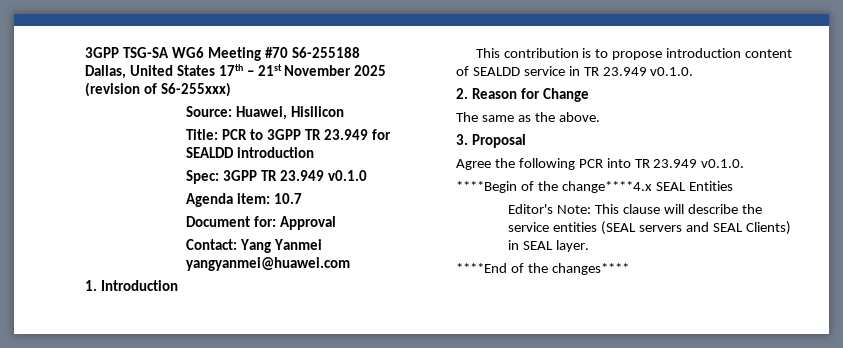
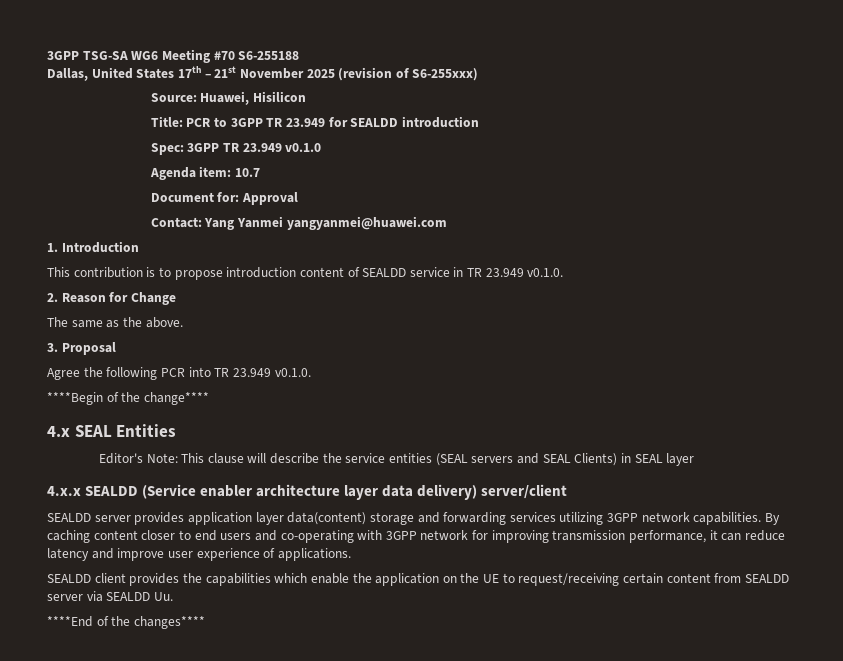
- ****Begin of the change****4.x SEAL Entities
+ ****Begin of the change****
+ 4.x SEAL Entities
- Editor's Note: This clause will describe the service entities (SEAL servers and SEAL Clients) in SEAL layer.
+ Editor's Note: This clause will describe the service entities (SEAL servers and SEAL Clients) in SEAL layer
+ 4.x.x SEALDD (Service enabler architecture layer data delivery) server/client
+ SEALDD server provides application layer data(content) storage and forwarding services utilizing 3GPP network capabilities. By caching content closer to end users and co-operating with 3GPP network for improving transmission performance, it can reduce latency and improve user experience of applications.
+ SEALDD client provides the capabilities which enable the application on the UE to request/receiving certain content from SEALDD server via SEALDD Uu.

